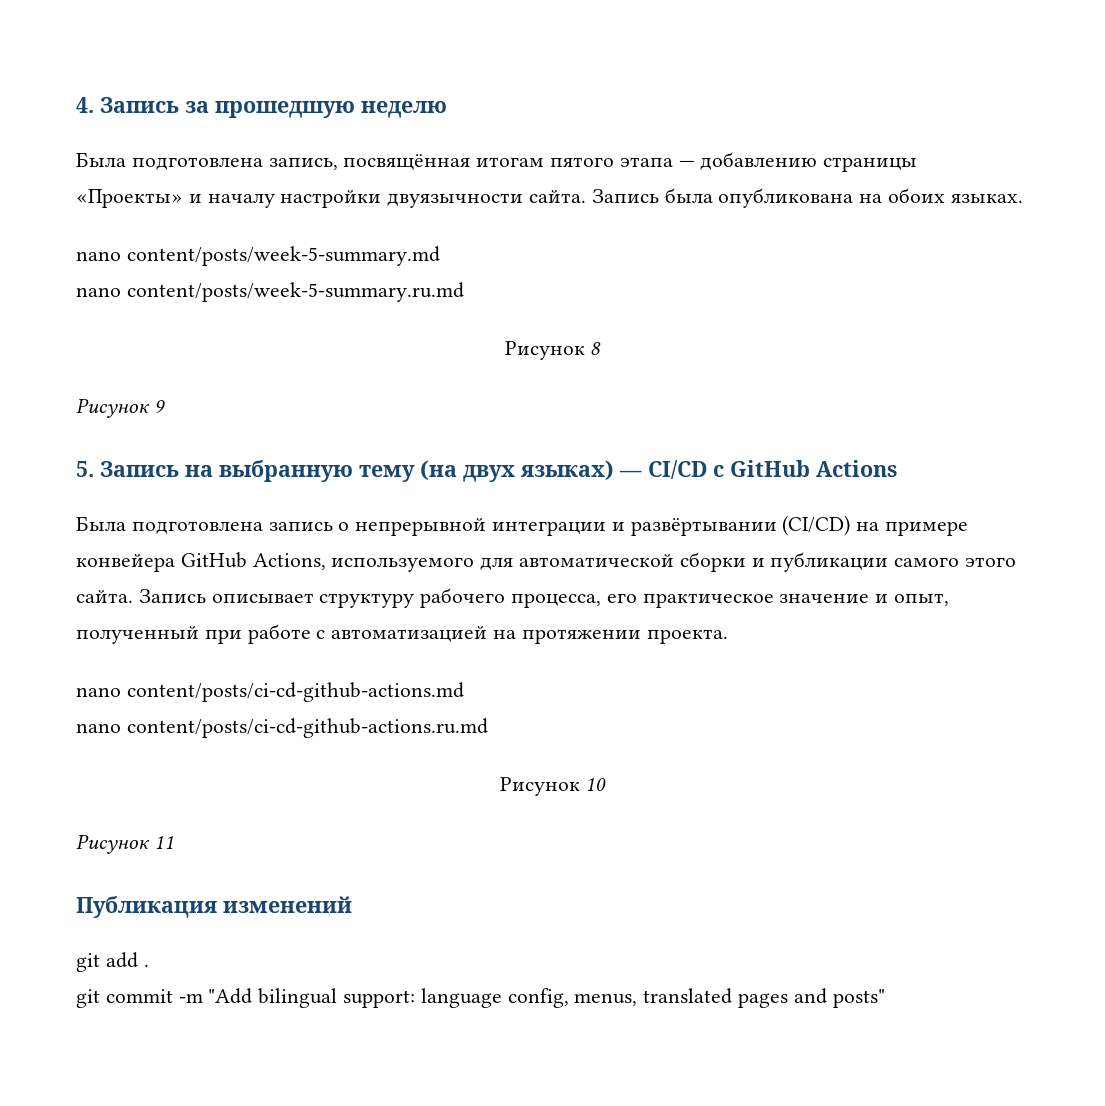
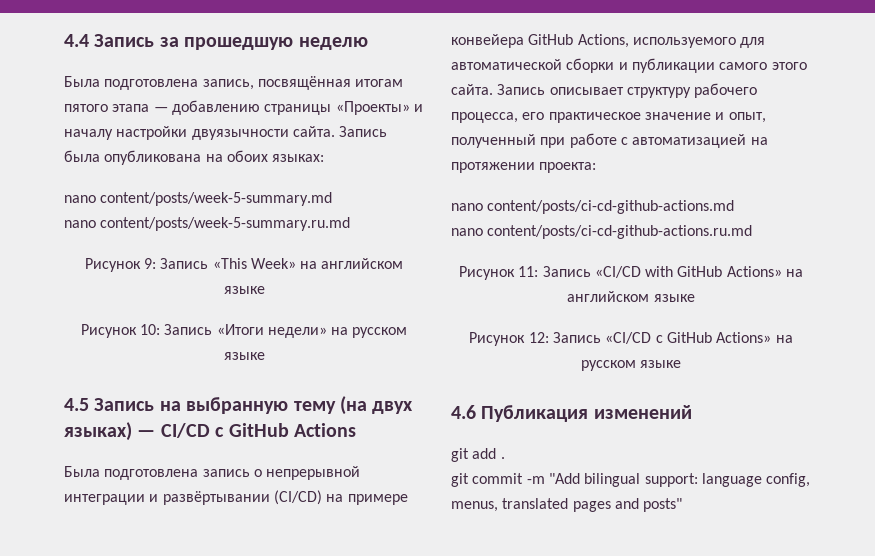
- 4. Запись за прошедшую неделю
+ 4.4 Запись за прошедшую неделю
- Запись была опубликована на обоих языках.
+ Запись была опубликована на обоих языках:
- Рисунок 8
- Рисунок 9
- 5. Запись на выбранную тему (на двух языках) — CI/CD с GitHub Actions
+ Рисунок 9: Запись «This Week» на английском языке
+ Рисунок 10: Запись «Итоги недели» на русском языке
+ 4.5 Запись на выбранную тему (на двух языках) — CI/CD с GitHub Actions
- Запись описывает структуру рабочего процесса, его практическое значение и опыт, полученный при работе с автоматизацией на протяжении проекта.
+ Запись описывает структуру рабочего процесса, его практическое значение и опыт, полученный при работе с автоматизацией на протяжении проекта:
- Рисунок 10
- Рисунок 11
- Публикация изменений
+ Рисунок 11: Запись «CI/CD with GitHub Actions» на английском языке
+ Рисунок 12: Запись «CI/CD с GitHub Actions» на русском языке
+ 4.6 Публикация изменений

